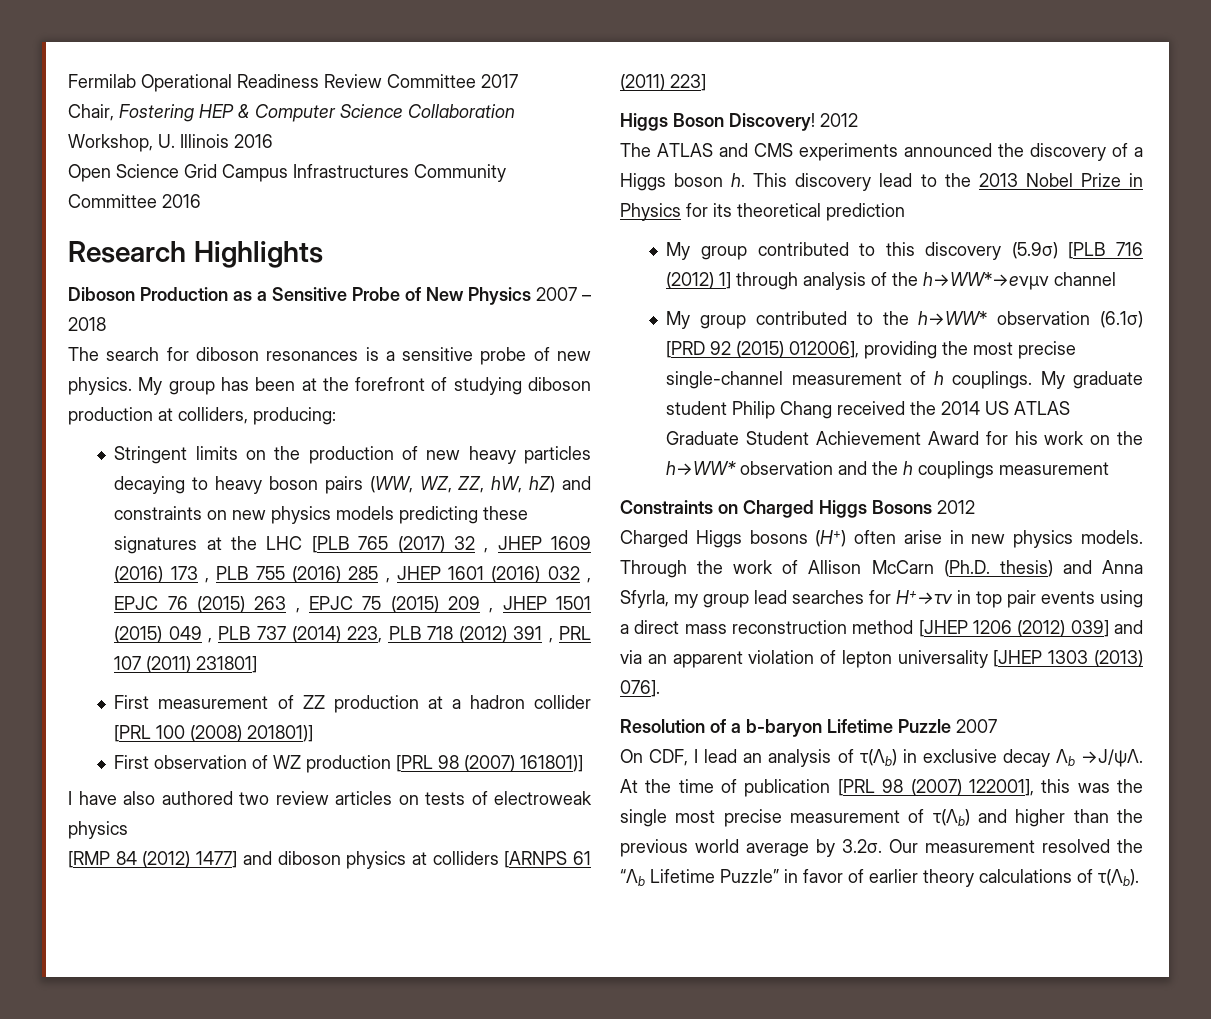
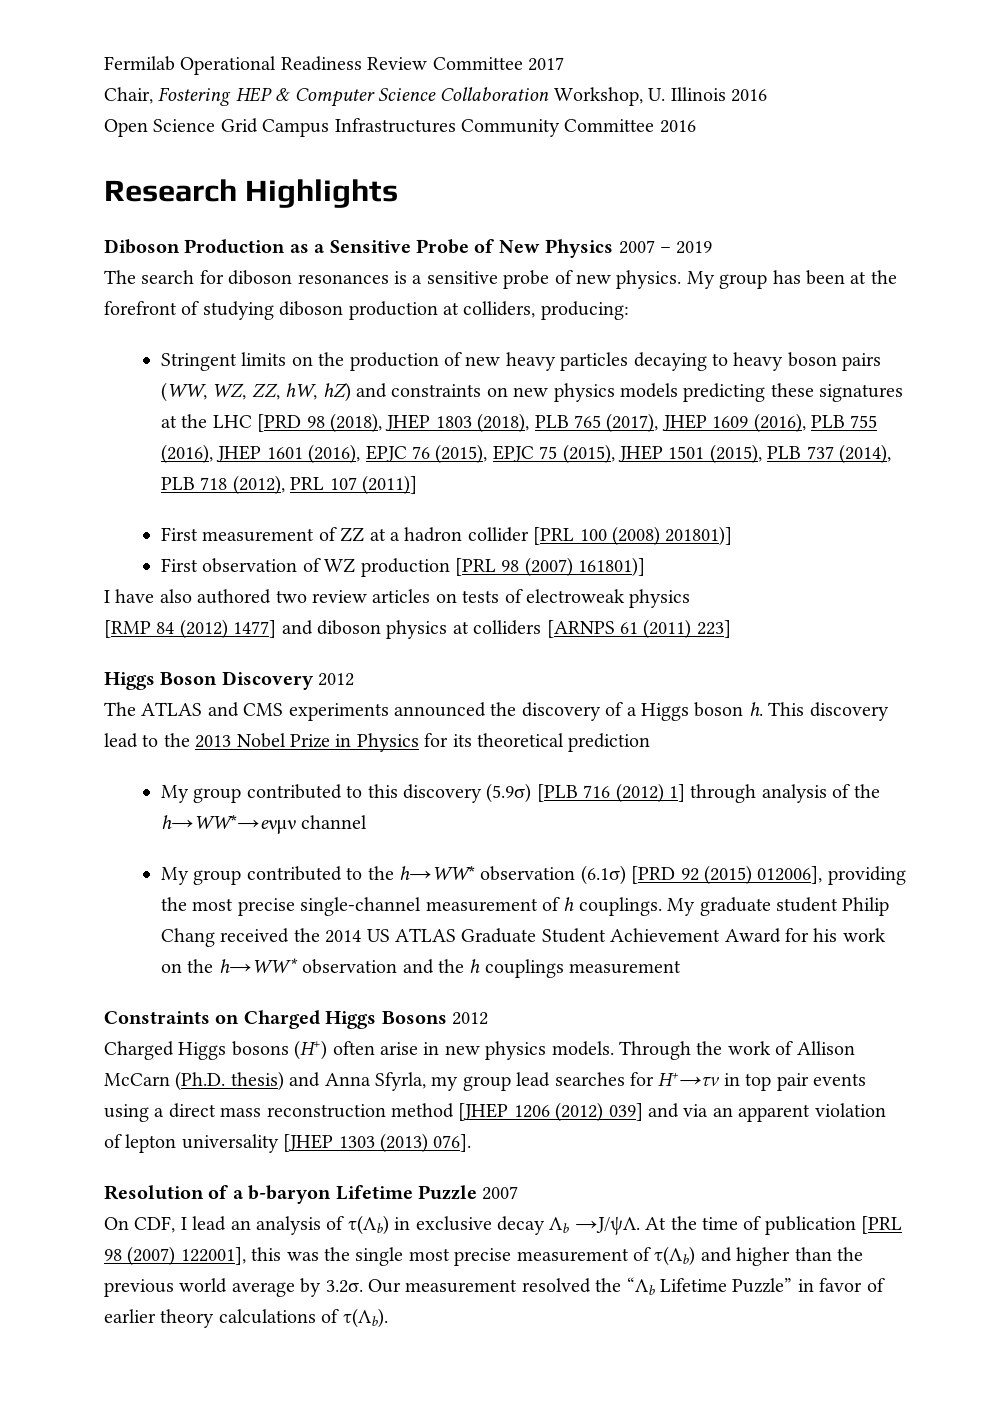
- Diboson Production as a Sensitive Probe of New Physics 2007 – 2018
+ Diboson Production as a Sensitive Probe of New Physics 2007 – 2019
- Stringent limits on the production of new heavy particles decaying to heavy boson pairs (WW, WZ, ZZ, hW, hZ) and constraints on new physics models predicting these signatures at the LHC [PLB 765 (2017) 32 , JHEP 1609 (2016) 173 , PLB 755 (2016) 285 , JHEP 1601 (2016) 032 , EPJC 76 (2015) 263 , EPJC 75 (2015) 209 , JHEP 1501 (2015) 049 , PLB 737 (2014) 223, PLB 718 (2012) 391 , PRL 107 (2011) 231801]
+ Stringent limits on the production of new heavy particles decaying to heavy boson pairs (WW, WZ, ZZ, hW, hZ) and constraints on new physics models predicting these signatures at the LHC [PRD 98 (2018), JHEP 1803 (2018), PLB 765 (2017), JHEP 1609 (2016), PLB 755 (2016), JHEP 1601 (2016), EPJC 76 (2015), EPJC 75 (2015), JHEP 1501 (2015), PLB 737 (2014), PLB 718 (2012), PRL 107 (2011)]
- First measurement of ZZ production at a hadron collider [PRL 100 (2008) 201801)]
+ First measurement of ZZ at a hadron collider [PRL 100 (2008) 201801)]
- Higgs Boson Discovery! 2012
+ Higgs Boson Discovery 2012

